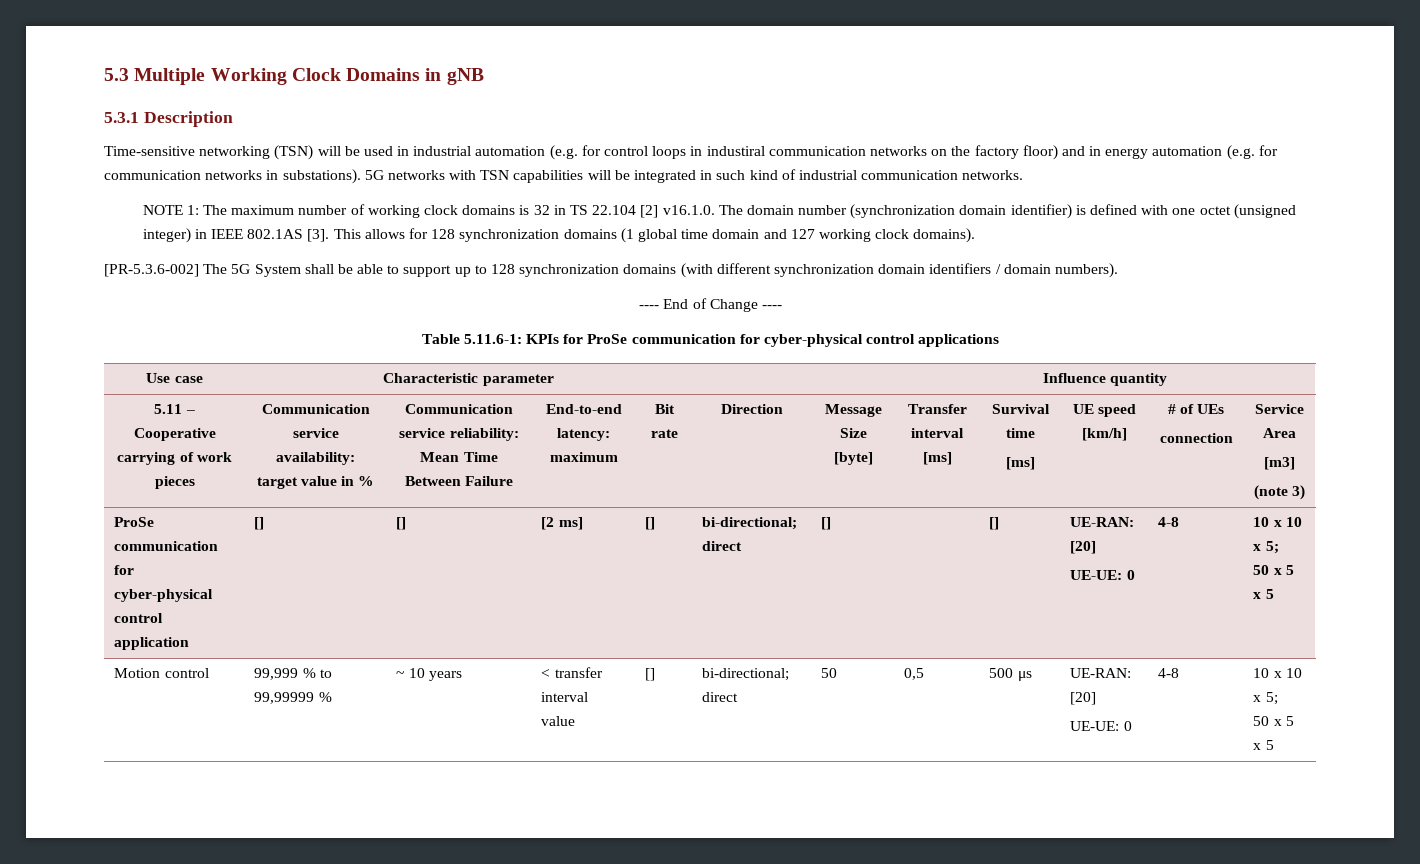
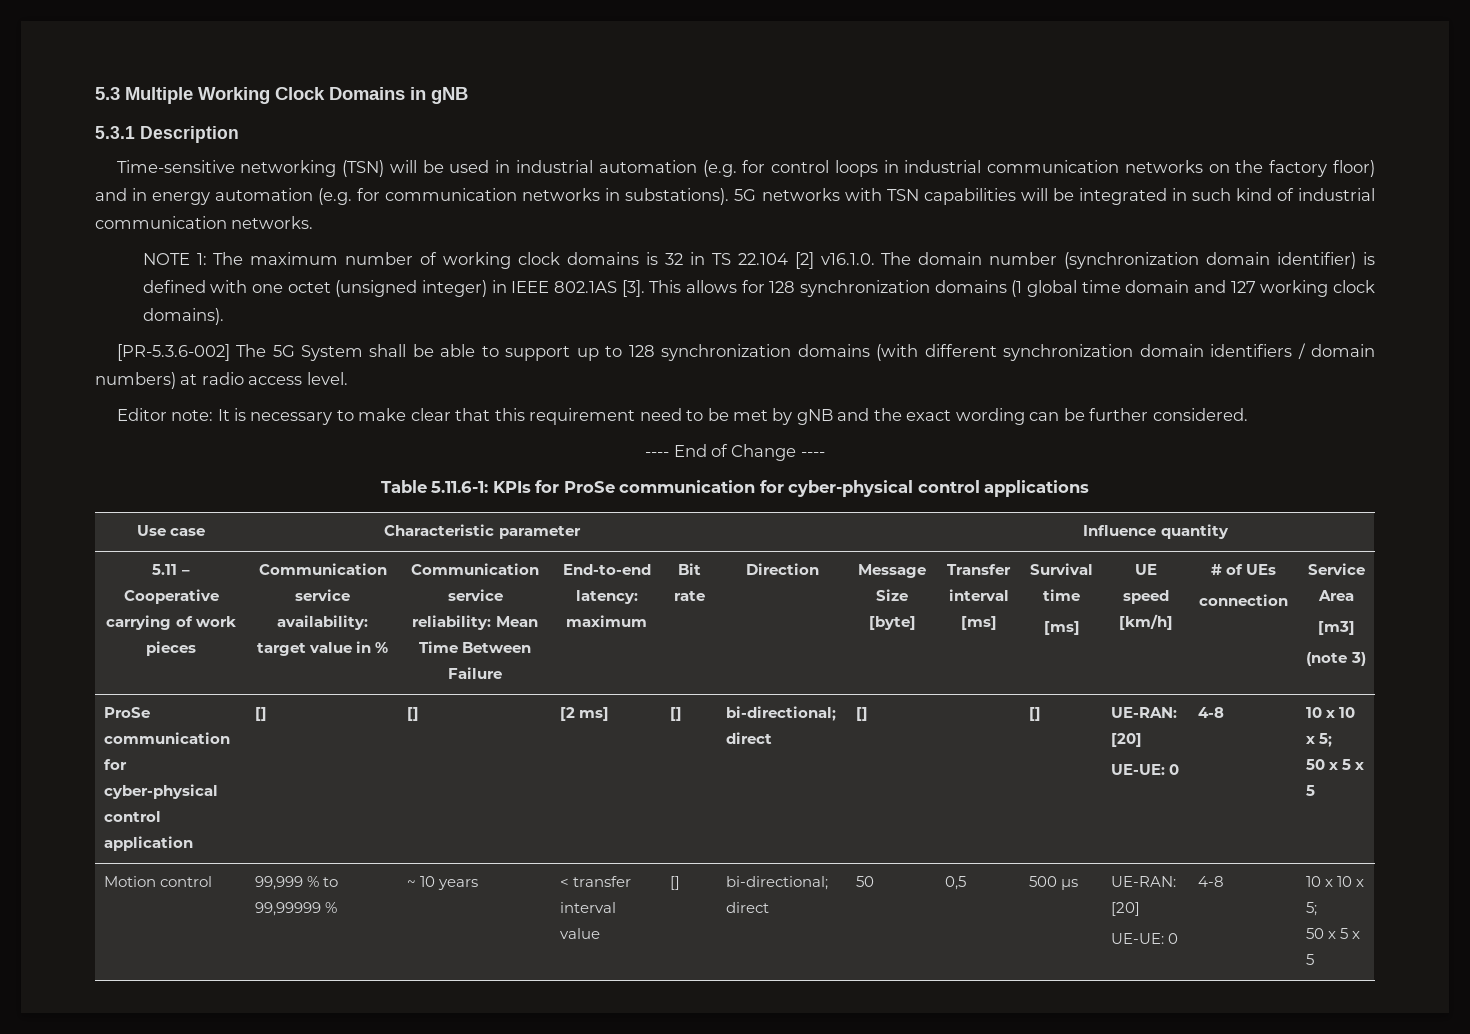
- Time-sensitive networking (TSN) will be used in industrial automation (e.g. for control loops in industiral communication networks on the factory floor) and in energy automation (e.g. for communication networks in substations).
+ Time-sensitive networking (TSN) will be used in industrial automation (e.g. for control loops in industrial communication networks on the factory floor) and in energy automation (e.g. for communication networks in substations).
- [PR-5.3.6-002] The 5G System shall be able to support up to 128 synchronization domains (with different synchronization domain identifiers / domain numbers).
+ [PR-5.3.6-002] The 5G System shall be able to support up to 128 synchronization domains (with different synchronization domain identifiers / domain numbers) at radio access level.
+ Editor note: It is necessary to make clear that this requirement need to be met by gNB and the exact wording can be further considered.

